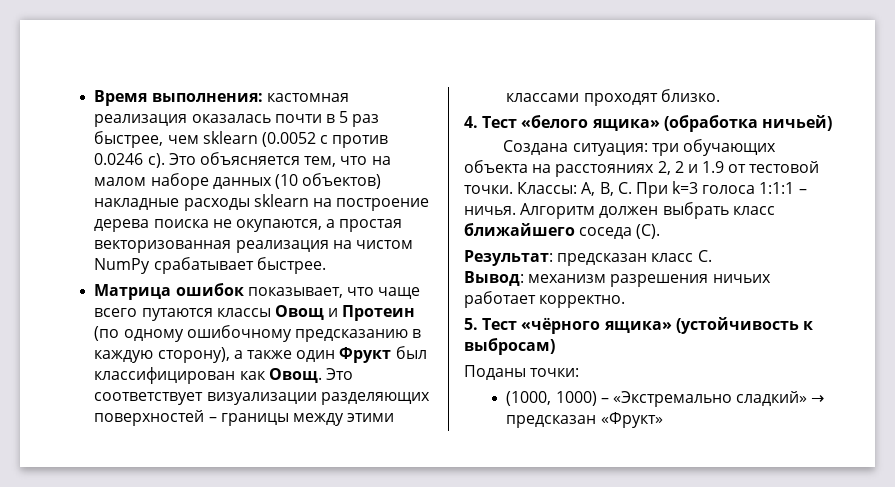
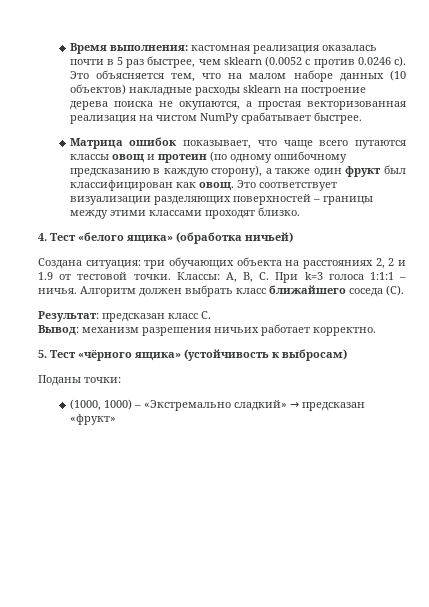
- Матрица ошибок показывает, что чаще всего путаются классы Овощ и Протеин (по одному ошибочному предсказанию в каждую сторону), а также один Фрукт был классифицирован как Овощ.
+ Матрица ошибок показывает, что чаще всего путаются классы овощ и протеин (по одному ошибочному предсказанию в каждую сторону), а также один фрукт был классифицирован как овощ.
- (1000, 1000) – «Экстремально сладкий» → предсказан «Фрукт»
+ (1000, 1000) – «Экстремально сладкий» → предсказан «фрукт»

